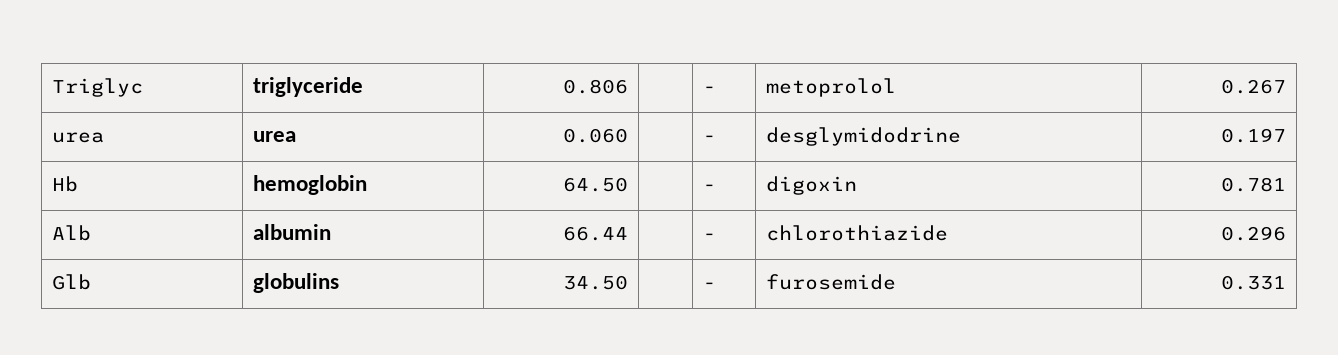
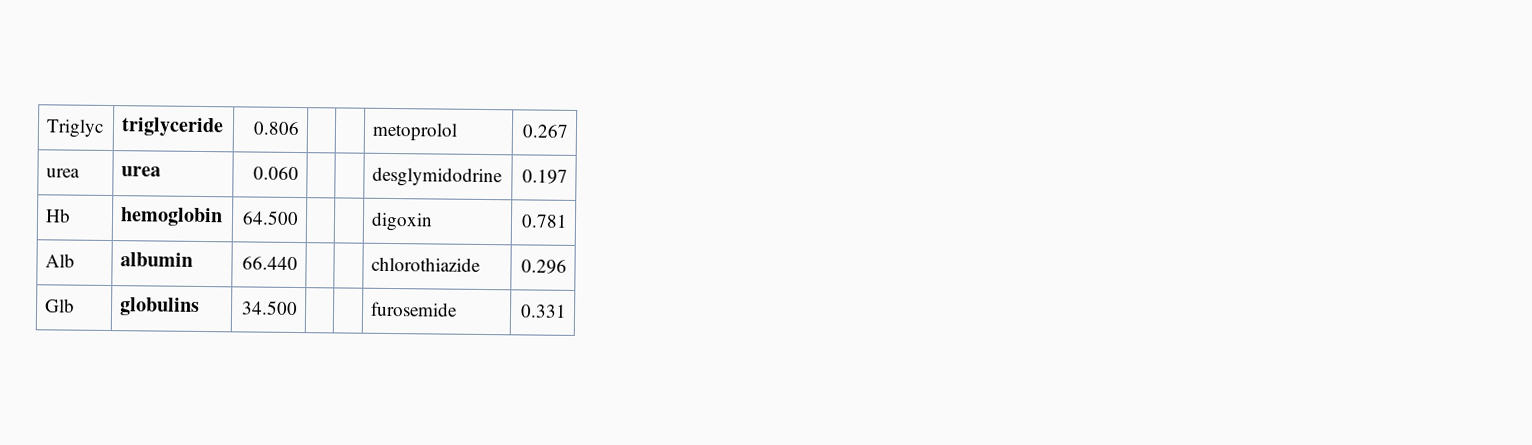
- Triglyc | triglyceride | 0.806 | | - | metoprolol | 0.267
+ Triglyc | triglyceride | 0.806 | | | metoprolol | 0.267
- urea | urea | 0.060 | | - | desglymidodrine | 0.197
+ urea | urea | 0.060 | | | desglymidodrine | 0.197
- Hb | hemoglobin | 64.50 | | - | digoxin | 0.781
+ Hb | hemoglobin | 64.500 | | | digoxin | 0.781
- Alb | albumin | 66.44 | | - | chlorothiazide | 0.296
+ Alb | albumin | 66.440 | | | chlorothiazide | 0.296
- Glb | globulins | 34.50 | | - | furosemide | 0.331
+ Glb | globulins | 34.500 | | | furosemide | 0.331

